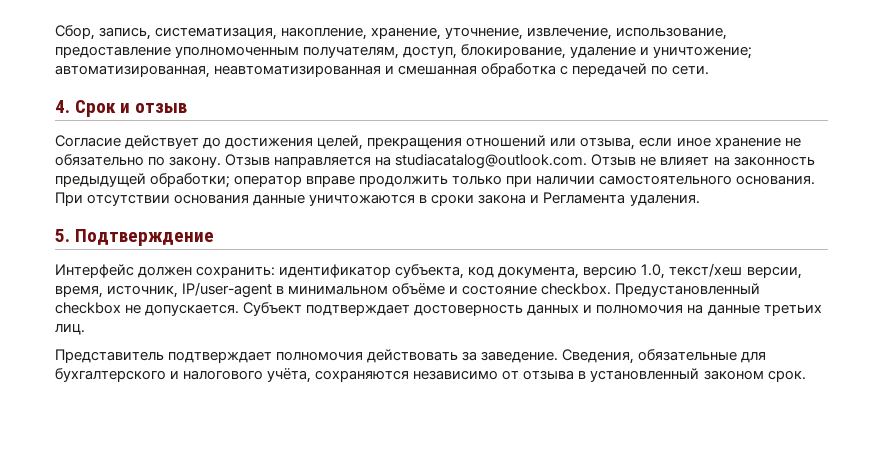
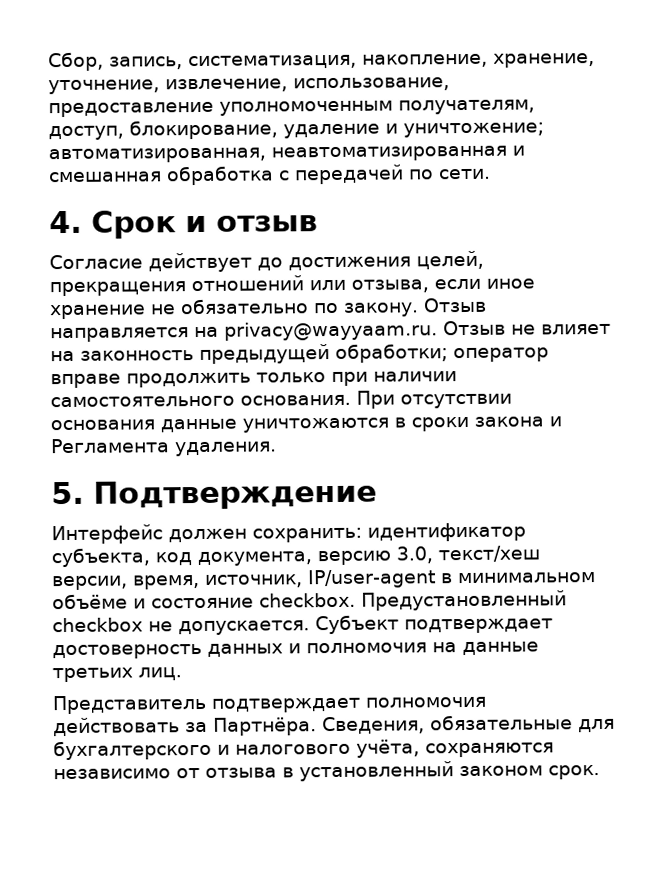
- Отзыв направляется на studiacatalog@outlook.com. Отзыв не влияет на законность предыдущей обработки; оператор вправе продолжить только при наличии самостоятельного основания.
+ Отзыв направляется на privacy@wayyaam.ru. Отзыв не влияет на законность предыдущей обработки; оператор вправе продолжить только при наличии самостоятельного основания.
- Интерфейс должен сохранить: идентификатор субъекта, код документа, версию 1.0, текст/хеш версии, время, источник, IP/user-agent в минимальном объёме и состояние checkbox.
+ Интерфейс должен сохранить: идентификатор субъекта, код документа, версию 3.0, текст/хеш версии, время, источник, IP/user-agent в минимальном объёме и состояние checkbox.
- Представитель подтверждает полномочия действовать за заведение.
+ Представитель подтверждает полномочия действовать за Партнёра.

